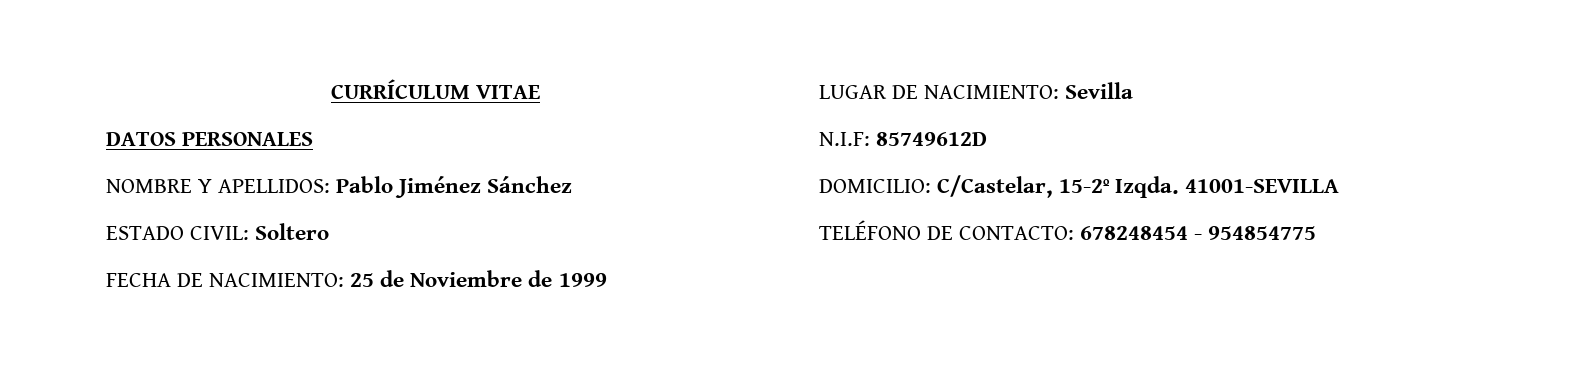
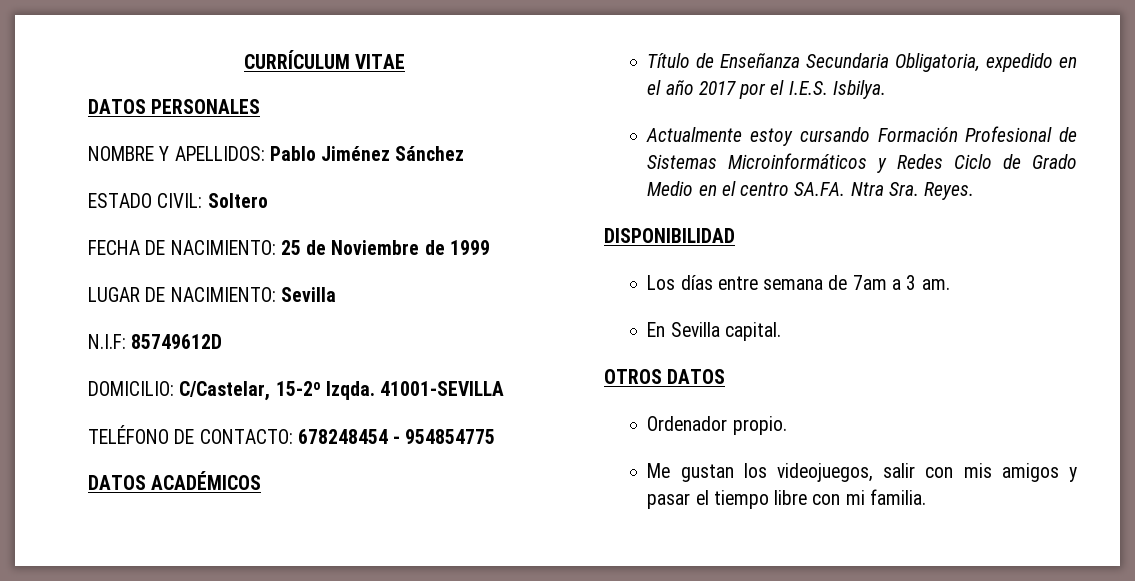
+ DATOS ACADÉMICOS
+ Título de Enseñanza Secundaria Obligatoria, expedido en el año 2017 por el I.E.S. Isbilya.
+ Actualmente estoy cursando Formación Profesional de Sistemas Microinformáticos y Redes Ciclo de Grado Medio en el centro SA.FA. Ntra Sra. Reyes.
+ DISPONIBILIDAD
+ Los días entre semana de 7am a 3 am.
+ En Sevilla capital.
+ OTROS DATOS
+ Ordenador propio.
+ Me gustan los videojuegos, salir con mis amigos y pasar el tiempo libre con mi familia.

